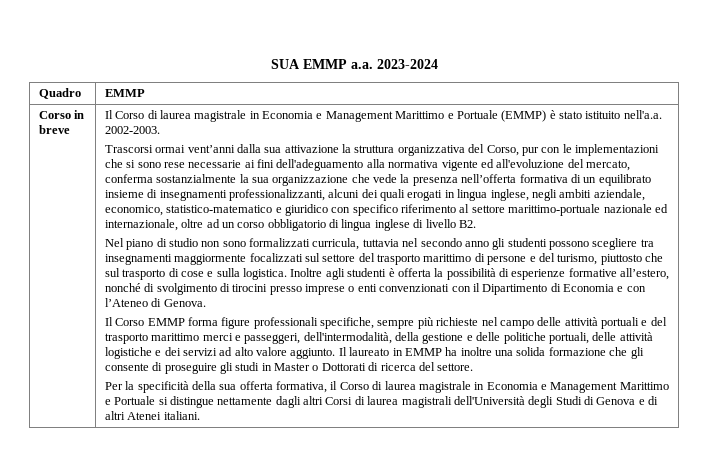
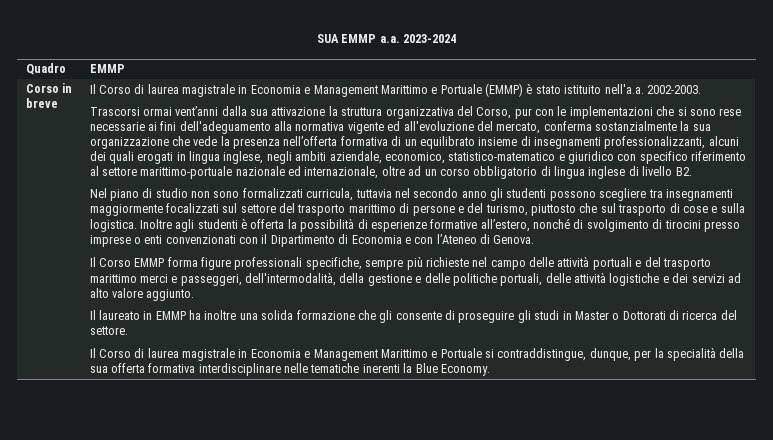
- Il Corso EMMP forma figure professionali specifiche, sempre più richieste nel campo delle attività portuali e del trasporto marittimo merci e passeggeri, dell'intermodalità, della gestione e delle politiche portuali, delle attività logistiche e dei servizi ad alto valore aggiunto. Il laureato in EMMP ha inoltre una solida formazione che gli consente di proseguire gli studi in Master o Dottorati di ricerca del settore.
+ Il Corso EMMP forma figure professionali specifiche, sempre più richieste nel campo delle attività portuali e del trasporto marittimo merci e passeggeri, dell'intermodalità, della gestione e delle politiche portuali, delle attività logistiche e dei servizi ad alto valore aggiunto.
+ Il laureato in EMMP ha inoltre una solida formazione che gli consente di proseguire gli studi in Master o Dottorati di ricerca del settore.
- Per la specificità della sua offerta formativa, il Corso di laurea magistrale in Economia e Management Marittimo e Portuale si distingue nettamente dagli altri Corsi di laurea magistrali dell'Università degli Studi di Genova e di altri Atenei italiani.
+ Il Corso di laurea magistrale in Economia e Management Marittimo e Portuale si contraddistingue, dunque, per la specialità della sua offerta formativa interdisciplinare nelle tematiche inerenti la Blue Economy.

